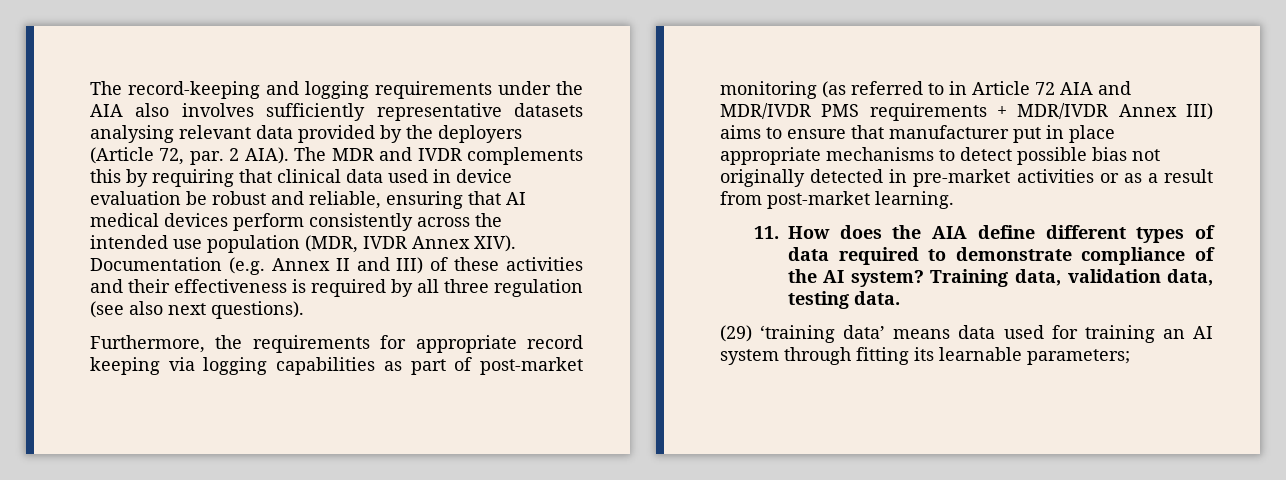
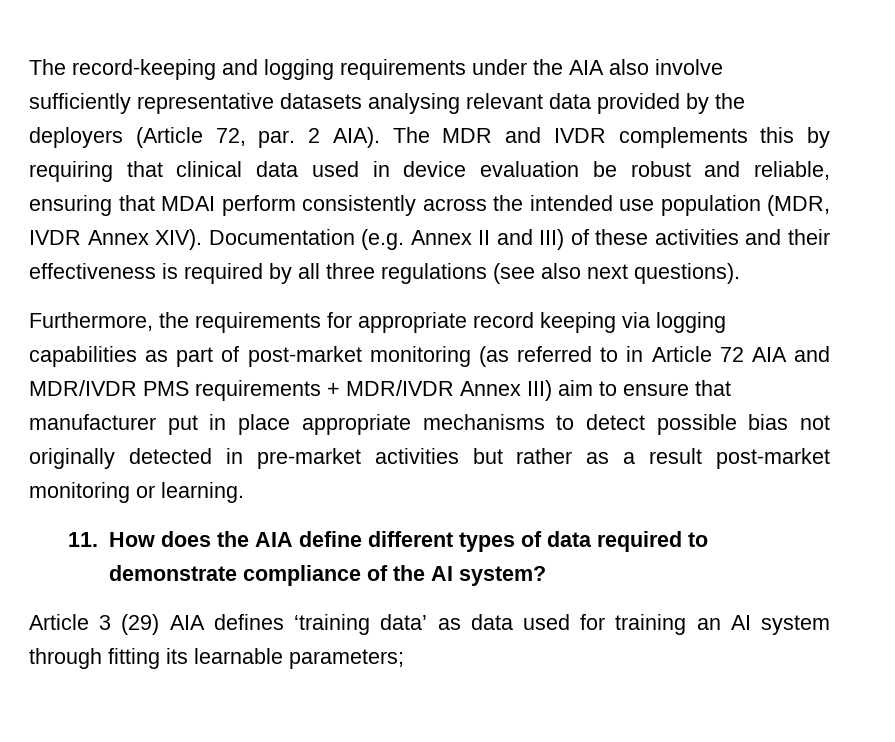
- The record-keeping and logging requirements under the AIA also involves sufficiently representative datasets analysing relevant data provided by the deployers (Article 72, par.
+ The record-keeping and logging requirements under the AIA also involve sufficiently representative datasets analysing relevant data provided by the deployers (Article 72, par.
- The MDR and IVDR complements this by requiring that clinical data used in device evaluation be robust and reliable, ensuring that AI medical devices perform consistently across the intended use population (MDR, IVDR Annex XIV).
+ The MDR and IVDR complements this by requiring that clinical data used in device evaluation be robust and reliable, ensuring that MDAI perform consistently across the intended use population (MDR, IVDR Annex XIV).
- Documentation (e.g. Annex II and III) of these activities and their effectiveness is required by all three regulation (see also next questions).
+ Documentation (e.g. Annex II and III) of these activities and their effectiveness is required by all three regulations (see also next questions).
- Furthermore, the requirements for appropriate record keeping via logging capabilities as part of post-market monitoring (as referred to in Article 72 AIA and MDR/IVDR PMS requirements + MDR/IVDR Annex III) aims to ensure that manufacturer put in place appropriate mechanisms to detect possible bias not originally detected in pre-market activities or as a result from post-market learning.
+ Furthermore, the requirements for appropriate record keeping via logging capabilities as part of post-market monitoring (as referred to in Article 72 AIA and MDR/IVDR PMS requirements + MDR/IVDR Annex III) aim to ensure that manufacturer put in place appropriate mechanisms to detect possible bias not originally detected in pre-market activities but rather as a result post-market monitoring or learning.
- 11. How does the AIA define different types of data required to demonstrate compliance of the AI system? Training data, validation data, testing data.
- (29) ‘training data’ means data used for training an AI system through fitting its learnable parameters;
+ 11. How does the AIA define different types of data required to demonstrate compliance of the AI system?
+ Article 3 (29) AIA defines ‘training data’ as data used for training an AI system through fitting its learnable parameters;

